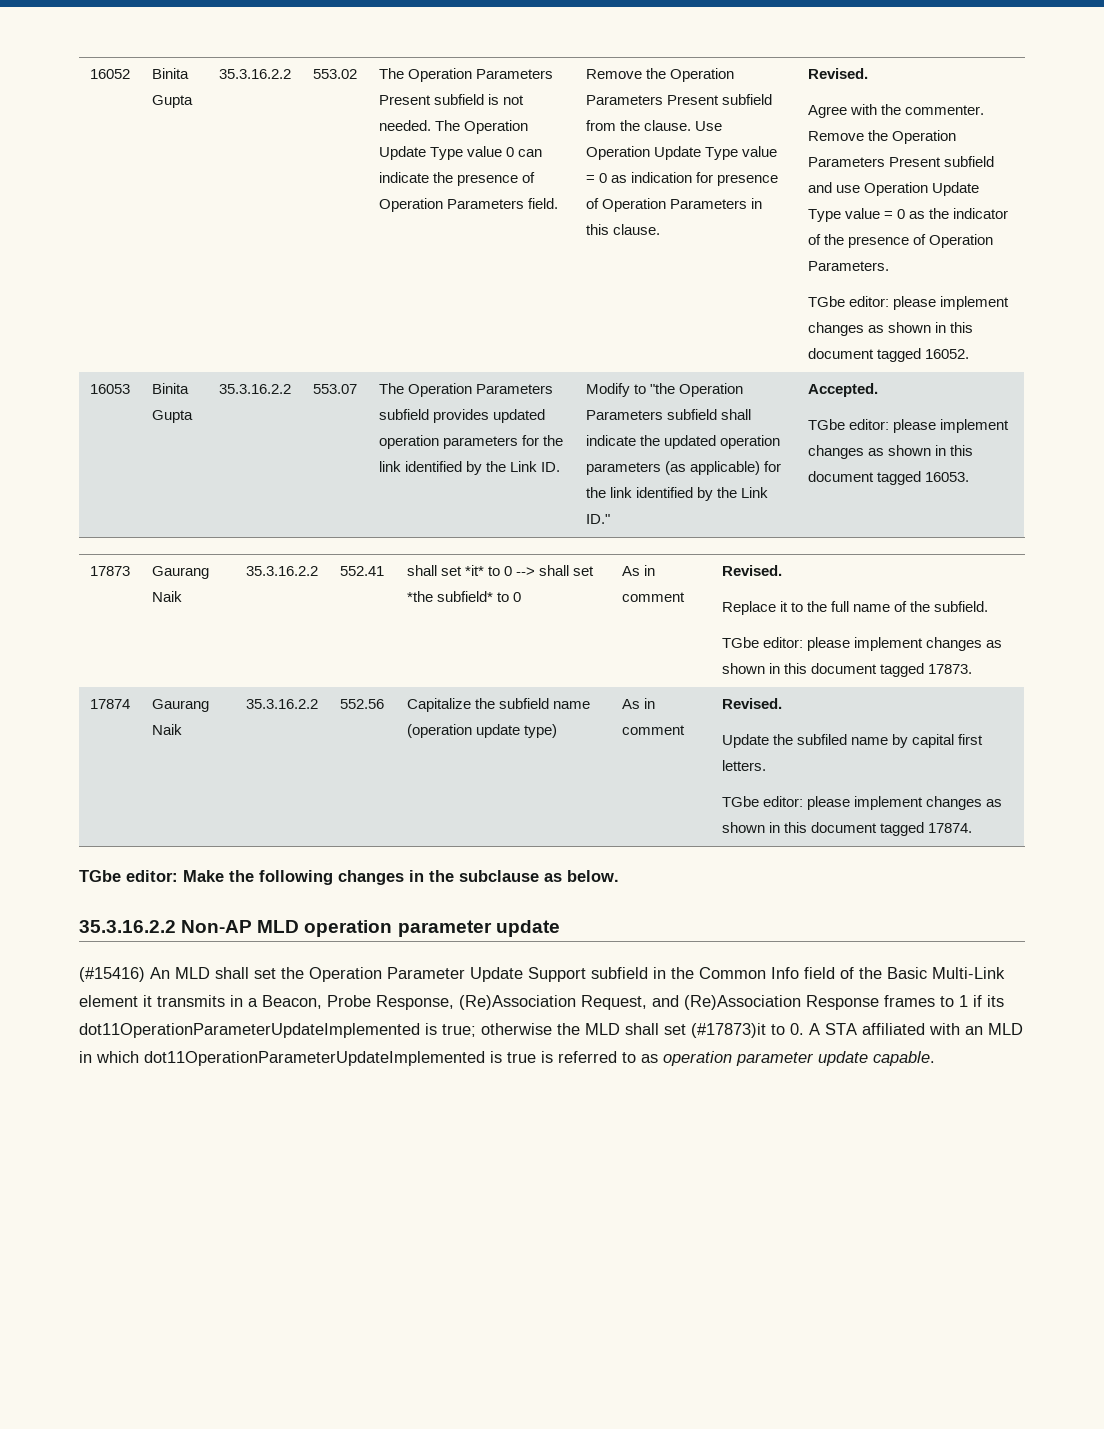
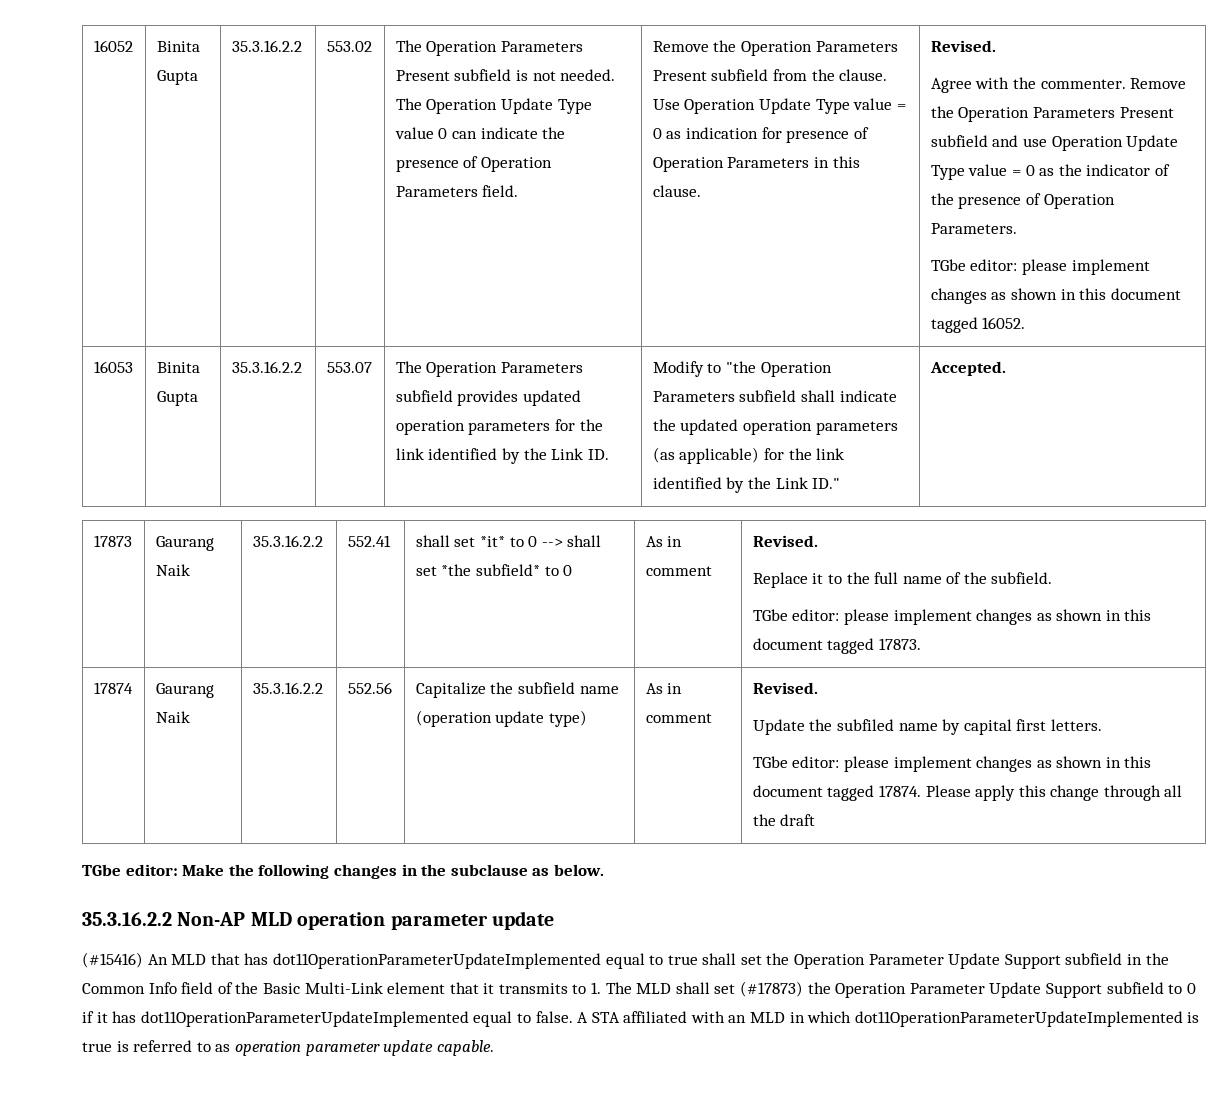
- TGbe editor: please implement changes as shown in this document tagged 16053.
+ Please apply this change through all the draft
- (#15416) An MLD shall set the Operation Parameter Update Support subfield in the Common Info field of the Basic Multi-Link element it transmits in a Beacon, Probe Response, (Re)Association Request, and (Re)Association Response frames to 1 if its dot11OperationParameterUpdateImplemented is true; otherwise the MLD shall set (#17873)it to 0. A STA affiliated with an MLD in which dot11OperationParameterUpdateImplemented is true is referred to as operation parameter update capable.
+ (#15416) An MLD that has dot11OperationParameterUpdateImplemented equal to true shall set the Operation Parameter Update Support subfield in the Common Info field of the Basic Multi-Link element that it transmits to 1. The MLD shall set (#17873) the Operation Parameter Update Support subfield to 0 if it has dot11OperationParameterUpdateImplemented equal to false. A STA affiliated with an MLD in which dot11OperationParameterUpdateImplemented is true is referred to as operation parameter update capable.

